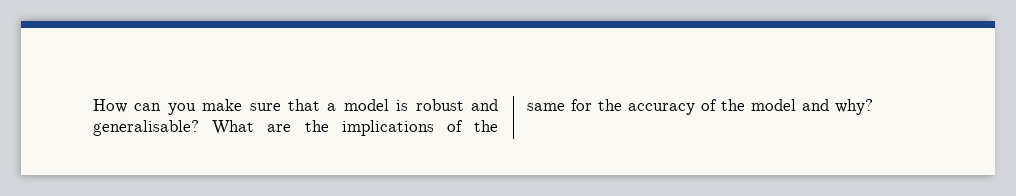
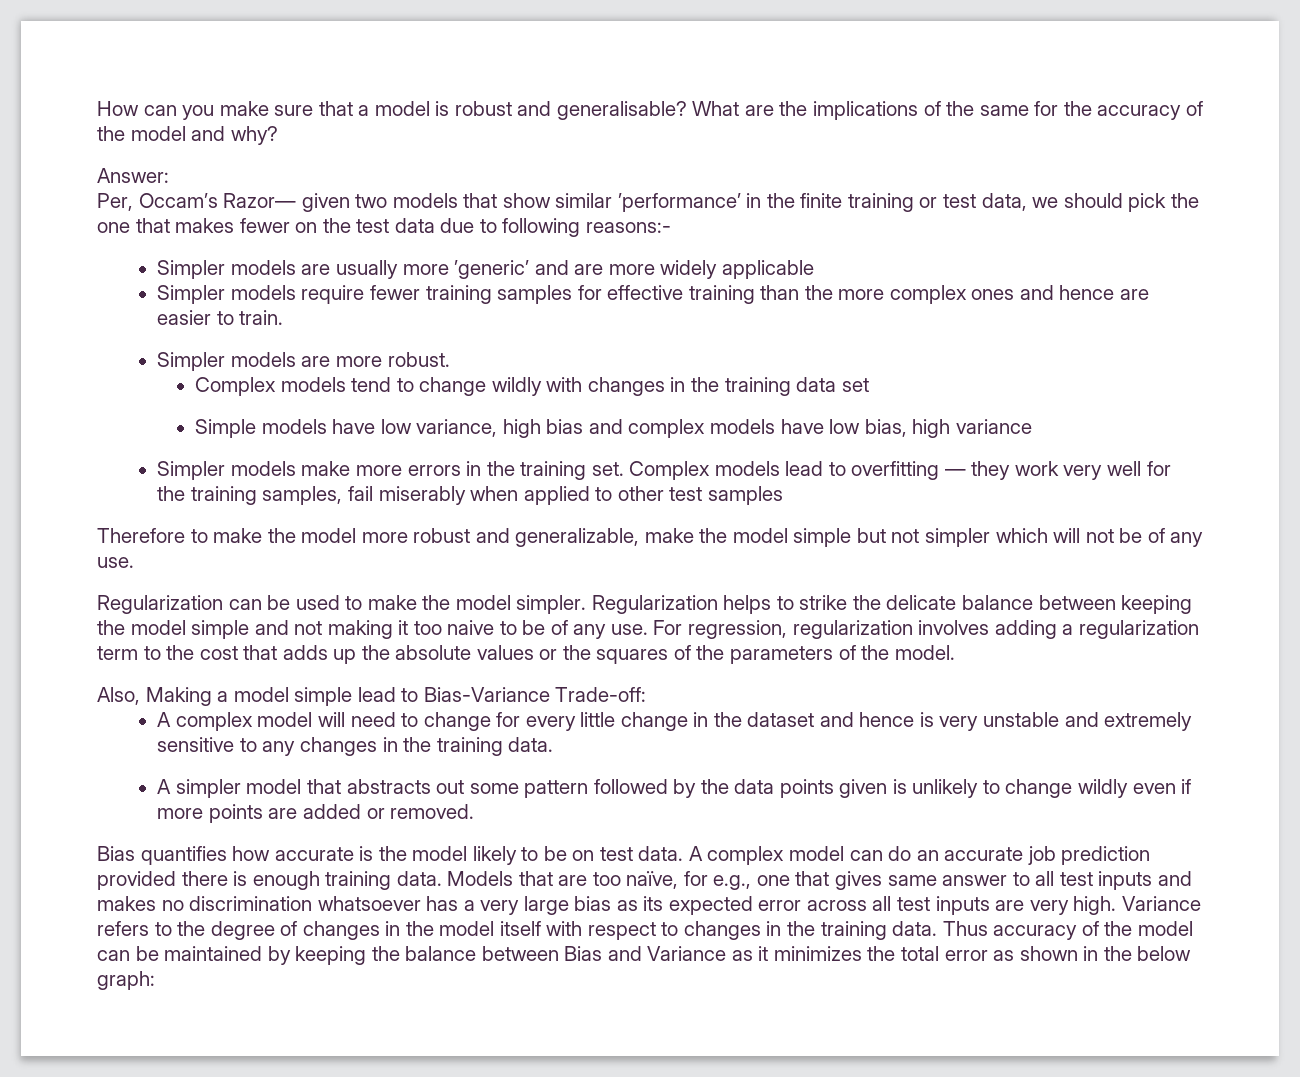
+ Answer:
+ Per, Occam’s Razor— given two models that show similar ’performance’ in the finite training or test data, we should pick the one that makes fewer on the test data due to following reasons:-
+ Simpler models are usually more ’generic’ and are more widely applicable
+ Simpler models require fewer training samples for effective training than the more complex ones and hence are easier to train.
+ Simpler models are more robust.
+ Complex models tend to change wildly with changes in the training data set
+ Simple models have low variance, high bias and complex models have low bias, high variance
+ Simpler models make more errors in the training set. Complex models lead to overfitting — they work very well for the training samples, fail miserably when applied to other test samples
+ Therefore to make the model more robust and generalizable, make the model simple but not simpler which will not be of any use.
+ Regularization can be used to make the model simpler. Regularization helps to strike the delicate balance between keeping the model simple and not making it too naive to be of any use. For regression, regularization involves adding a regularization term to the cost that adds up the absolute values or the squares of the parameters of the model.
+ Also, Making a model simple lead to Bias-Variance Trade-off:
+ A complex model will need to change for every little change in the dataset and hence is very unstable and extremely sensitive to any changes in the training data.
+ A simpler model that abstracts out some pattern followed by the data points given is unlikely to change wildly even if more points are added or removed.
+ Bias quantifies how accurate is the model likely to be on test data. A complex model can do an accurate job prediction provided there is enough training data. Models that are too naïve, for e.g., one that gives same answer to all test inputs and makes no discrimination whatsoever has a very large bias as its expected error across all test inputs are very high. Variance refers to the degree of changes in the model itself with respect to changes in the training data. Thus accuracy of the model can be maintained by keeping the balance between Bias and Variance as it minimizes the total error as shown in the below graph:

